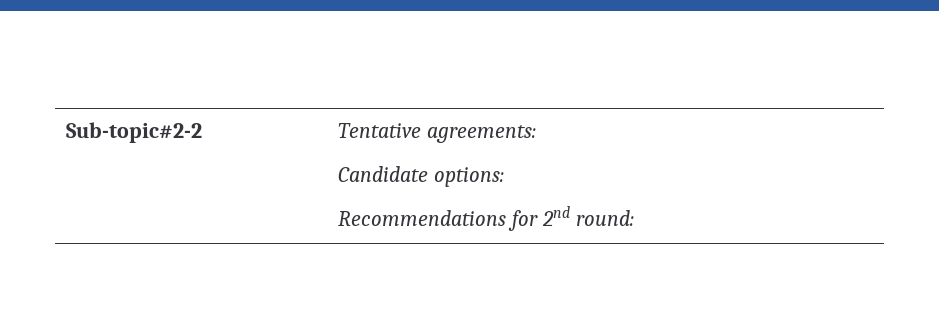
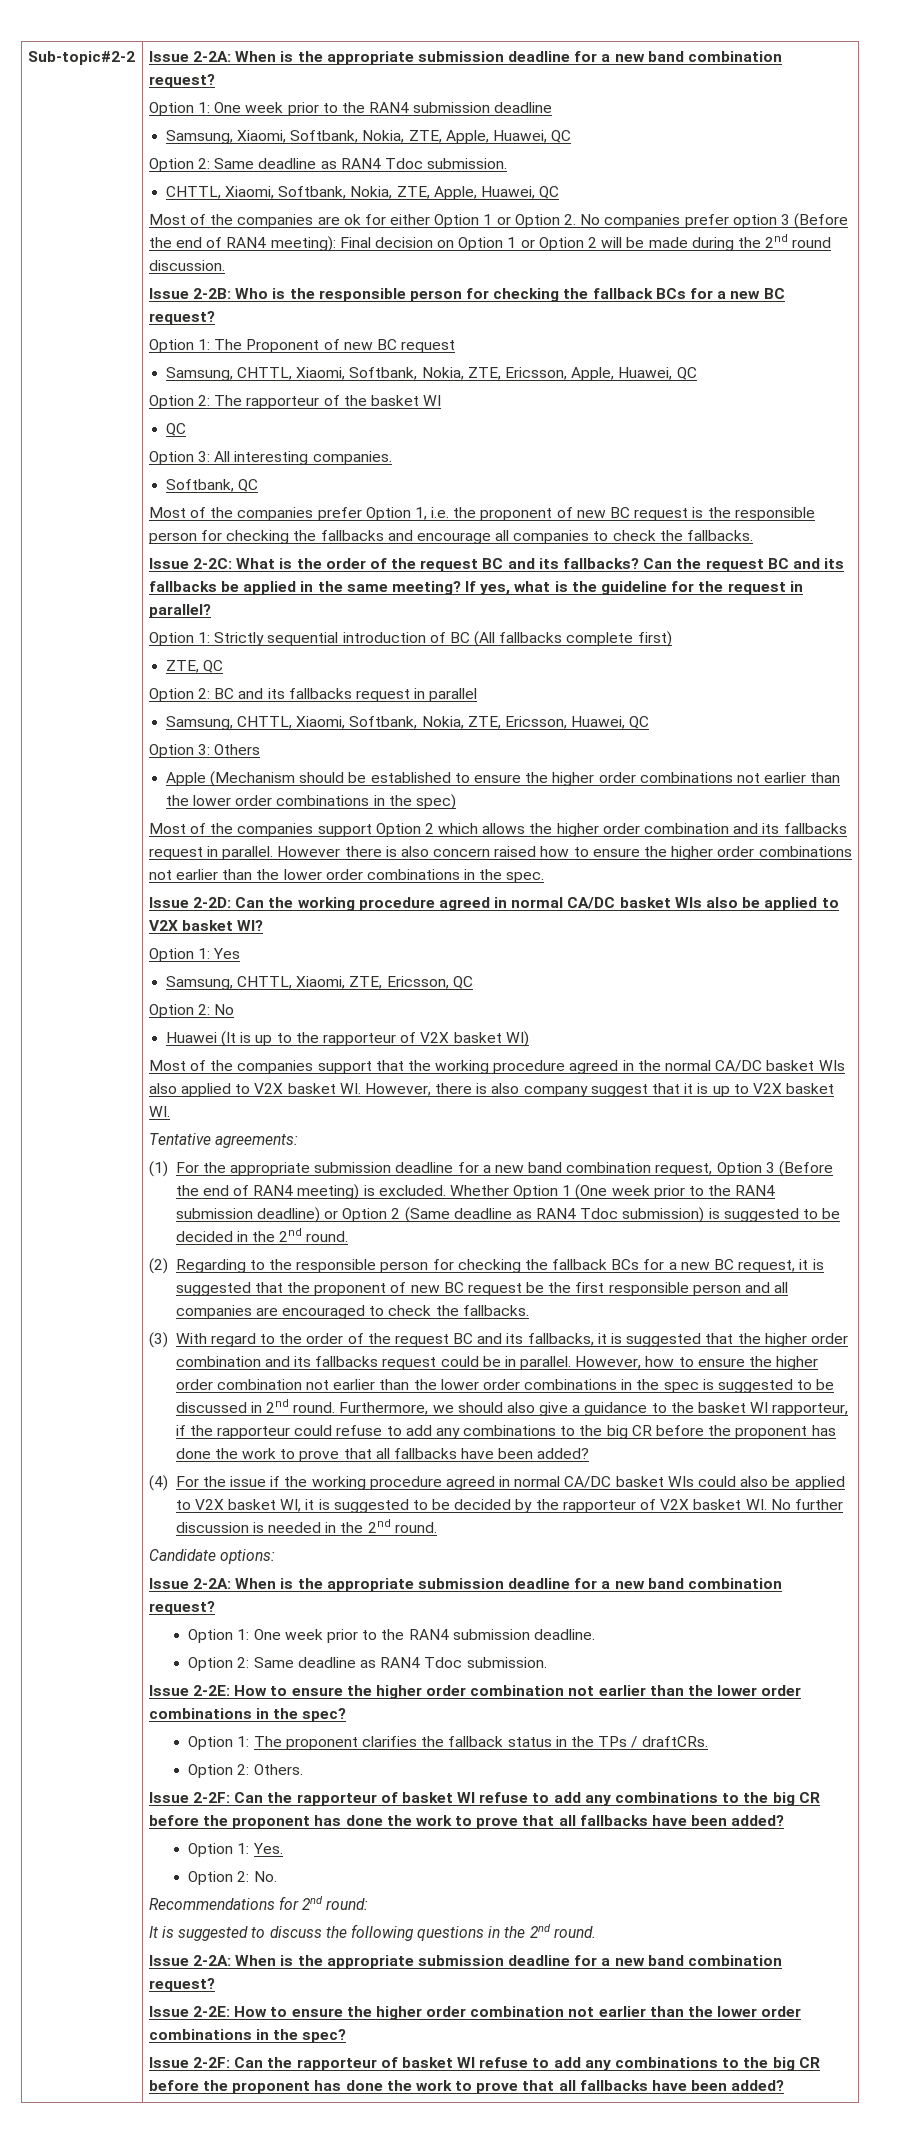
- Sub-topic#2-2 | Tentative agreements:
+ Sub-topic#2-2 | Issue 2-2A: When is the appropriate submission deadline for a new band combination request?
+ Option 1: One week prior to the RAN4 submission deadline
+ Samsung, Xiaomi, Softbank, Nokia, ZTE, Apple, Huawei, QC
+ Option 2: Same deadline as RAN4 Tdoc submission.
+ CHTTL, Xiaomi, Softbank, Nokia, ZTE, Apple, Huawei, QC
+ Most of the companies are ok for either Option 1 or Option 2. No companies prefer option 3 (Before the end of RAN4 meeting): Final decision on Option 1 or Option 2 will be made during the 2nd round discussion.
+ Issue 2-2B: Who is the responsible person for checking the fallback BCs for a new BC request?
+ Option 1: The Proponent of new BC request
+ Samsung, CHTTL, Xiaomi, Softbank, Nokia, ZTE, Ericsson, Apple, Huawei, QC
+ Option 2: The rapporteur of the basket WI
+ QC
+ Option 3: All interesting companies.
+ Softbank, QC
+ Most of the companies prefer Option 1, i.e. the proponent of new BC request is the responsible person for checking the fallbacks and encourage all companies to check the fallbacks.
+ Issue 2-2C: What is the order of the request BC and its fallbacks? Can the request BC and its fallbacks be applied in the same meeting? If yes, what is the guideline for the request in parallel?
+ Option 1: Strictly sequential introduction of BC (All fallbacks complete first)
+ ZTE, QC
+ Option 2: BC and its fallbacks request in parallel
+ Samsung, CHTTL, Xiaomi, Softbank, Nokia, ZTE, Ericsson, Huawei, QC
+ Option 3: Others
+ Apple (Mechanism should be established to ensure the higher order combinations not earlier than the lower order combinations in the spec)
+ Most of the companies support Option 2 which allows the higher order combination and its fallbacks request in parallel. However there is also concern raised how to ensure the higher order combinations not earlier than the lower order combinations in the spec.
+ Issue 2-2D: Can the working procedure agreed in normal CA/DC basket WIs also be applied to V2X basket WI?
+ Option 1: Yes
+ Samsung, CHTTL, Xiaomi, ZTE, Ericsson, QC
+ Option 2: No
+ Huawei (It is up to the rapporteur of V2X basket WI)
+ Most of the companies support that the working procedure agreed in the normal CA/DC basket WIs also applied to V2X basket WI. However, there is also company suggest that it is up to V2X basket WI.
+ Tentative agreements:
+ (1) For the appropriate submission deadline for a new band combination request, Option 3 (Before the end of RAN4 meeting) is excluded. Whether Option 1 (One week prior to the RAN4 submission deadline) or Option 2 (Same deadline as RAN4 Tdoc submission) is suggested to be decided in the 2nd round.
+ (2) Regarding to the responsible person for checking the fallback BCs for a new BC request, it is suggested that the proponent of new BC request be the first responsible person and all companies are encouraged to check the fallbacks.
+ (3) With regard to the order of the request BC and its fallbacks, it is suggested that the higher order combination and its fallbacks request could be in parallel. However, how to ensure the higher order combination not earlier than the lower order combinations in the spec is suggested to be discussed in 2nd round. Furthermore, we should also give a guidance to the basket WI rapporteur, if the rapporteur could refuse to add any combinations to the big CR before the proponent has done the work to prove that all fallbacks have been added?
+ (4) For the issue if the working procedure agreed in normal CA/DC basket WIs could also be applied to V2X basket WI, it is suggested to be decided by the rapporteur of V2X basket WI. No further discussion is needed in the 2nd round.
  Candidate options:
+ Issue 2-2A: When is the appropriate submission deadline for a new band combination request?
+ Option 1: One week prior to the RAN4 submission deadline.
+ Option 2: Same deadline as RAN4 Tdoc submission.
+ Issue 2-2E: How to ensure the higher order combination not earlier than the lower order combinations in the spec?
+ Option 1: The proponent clarifies the fallback status in the TPs / draftCRs.
+ Option 2: Others.
+ Issue 2-2F: Can the rapporteur of basket WI refuse to add any combinations to the big CR before the proponent has done the work to prove that all fallbacks have been added?
+ Option 1: Yes.
+ Option 2: No.
  Recommendations for 2nd round:
+ It is suggested to discuss the following questions in the 2nd round.
+ Issue 2-2A: When is the appropriate submission deadline for a new band combination request?
+ Issue 2-2E: How to ensure the higher order combination not earlier than the lower order combinations in the spec?
+ Issue 2-2F: Can the rapporteur of basket WI refuse to add any combinations to the big CR before the proponent has done the work to prove that all fallbacks have been added?

